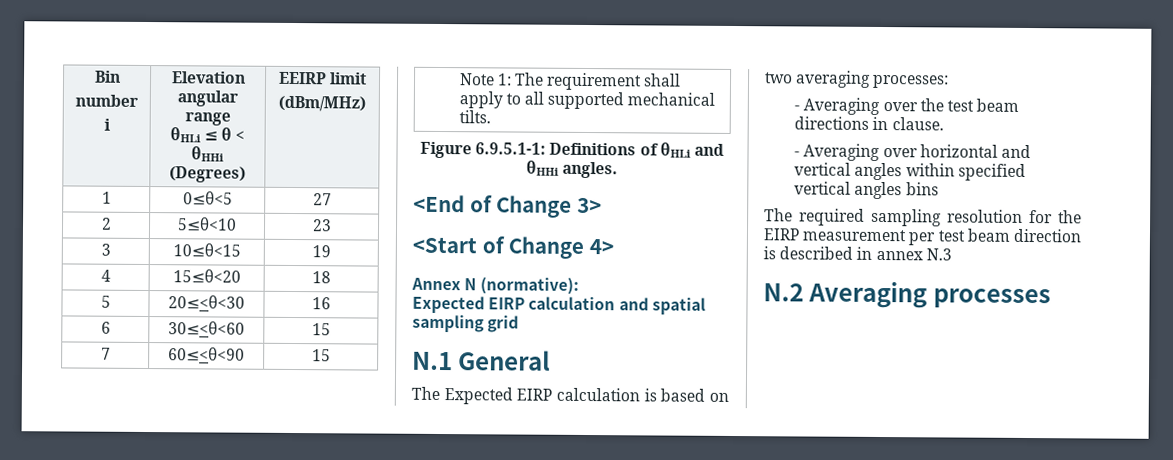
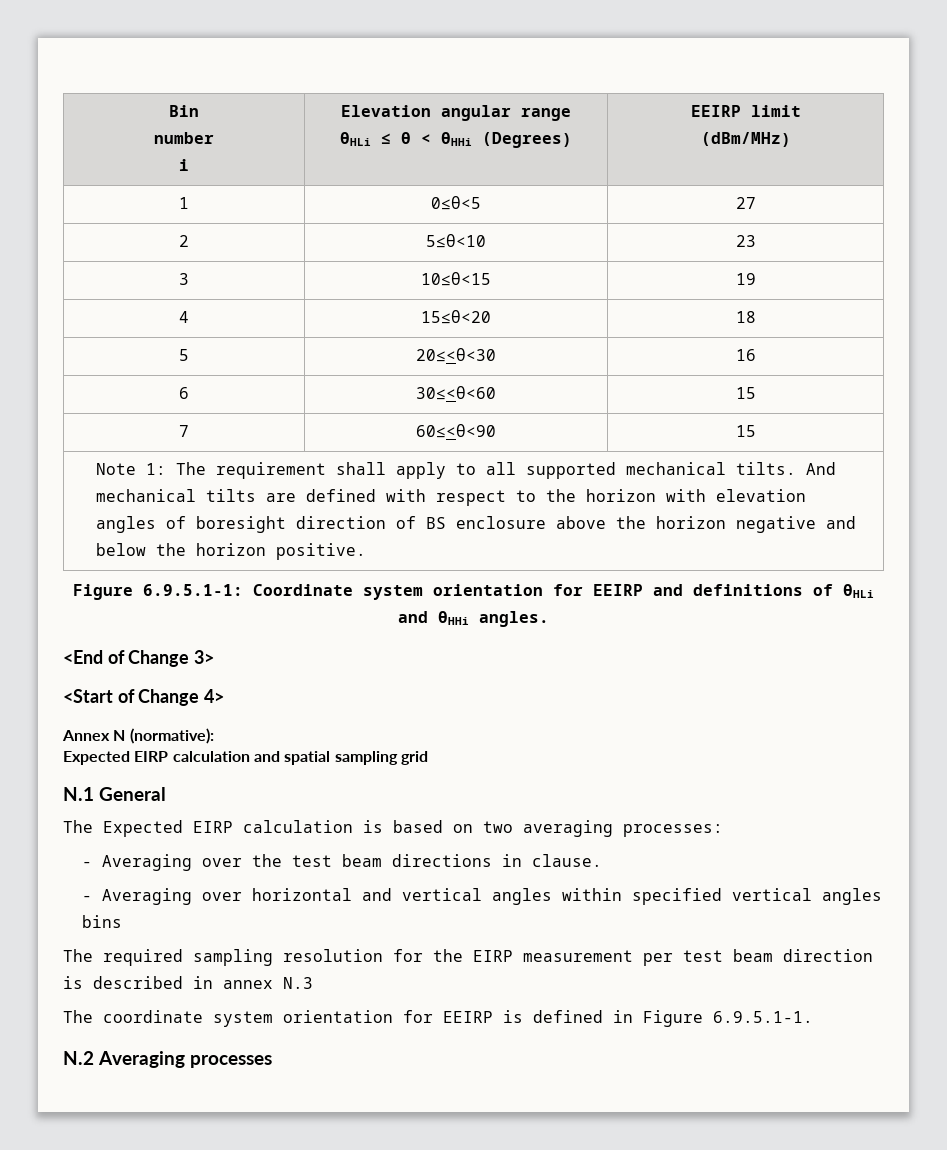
- Note 1: The requirement shall apply to all supported mechanical tilts.
- Figure 6.9.5.1-1: Definitions of θHLi and θHHi angles.
+ Note 1: The requirement shall apply to all supported mechanical tilts. And mechanical tilts are defined with respect to the horizon with elevation angles of boresight direction of BS enclosure above the horizon negative and below the horizon positive.
+ Figure 6.9.5.1-1: Coordinate system orientation for EEIRP and definitions of θHLi and θHHi angles.
+ The coordinate system orientation for EEIRP is defined in Figure 6.9.5.1-1.

